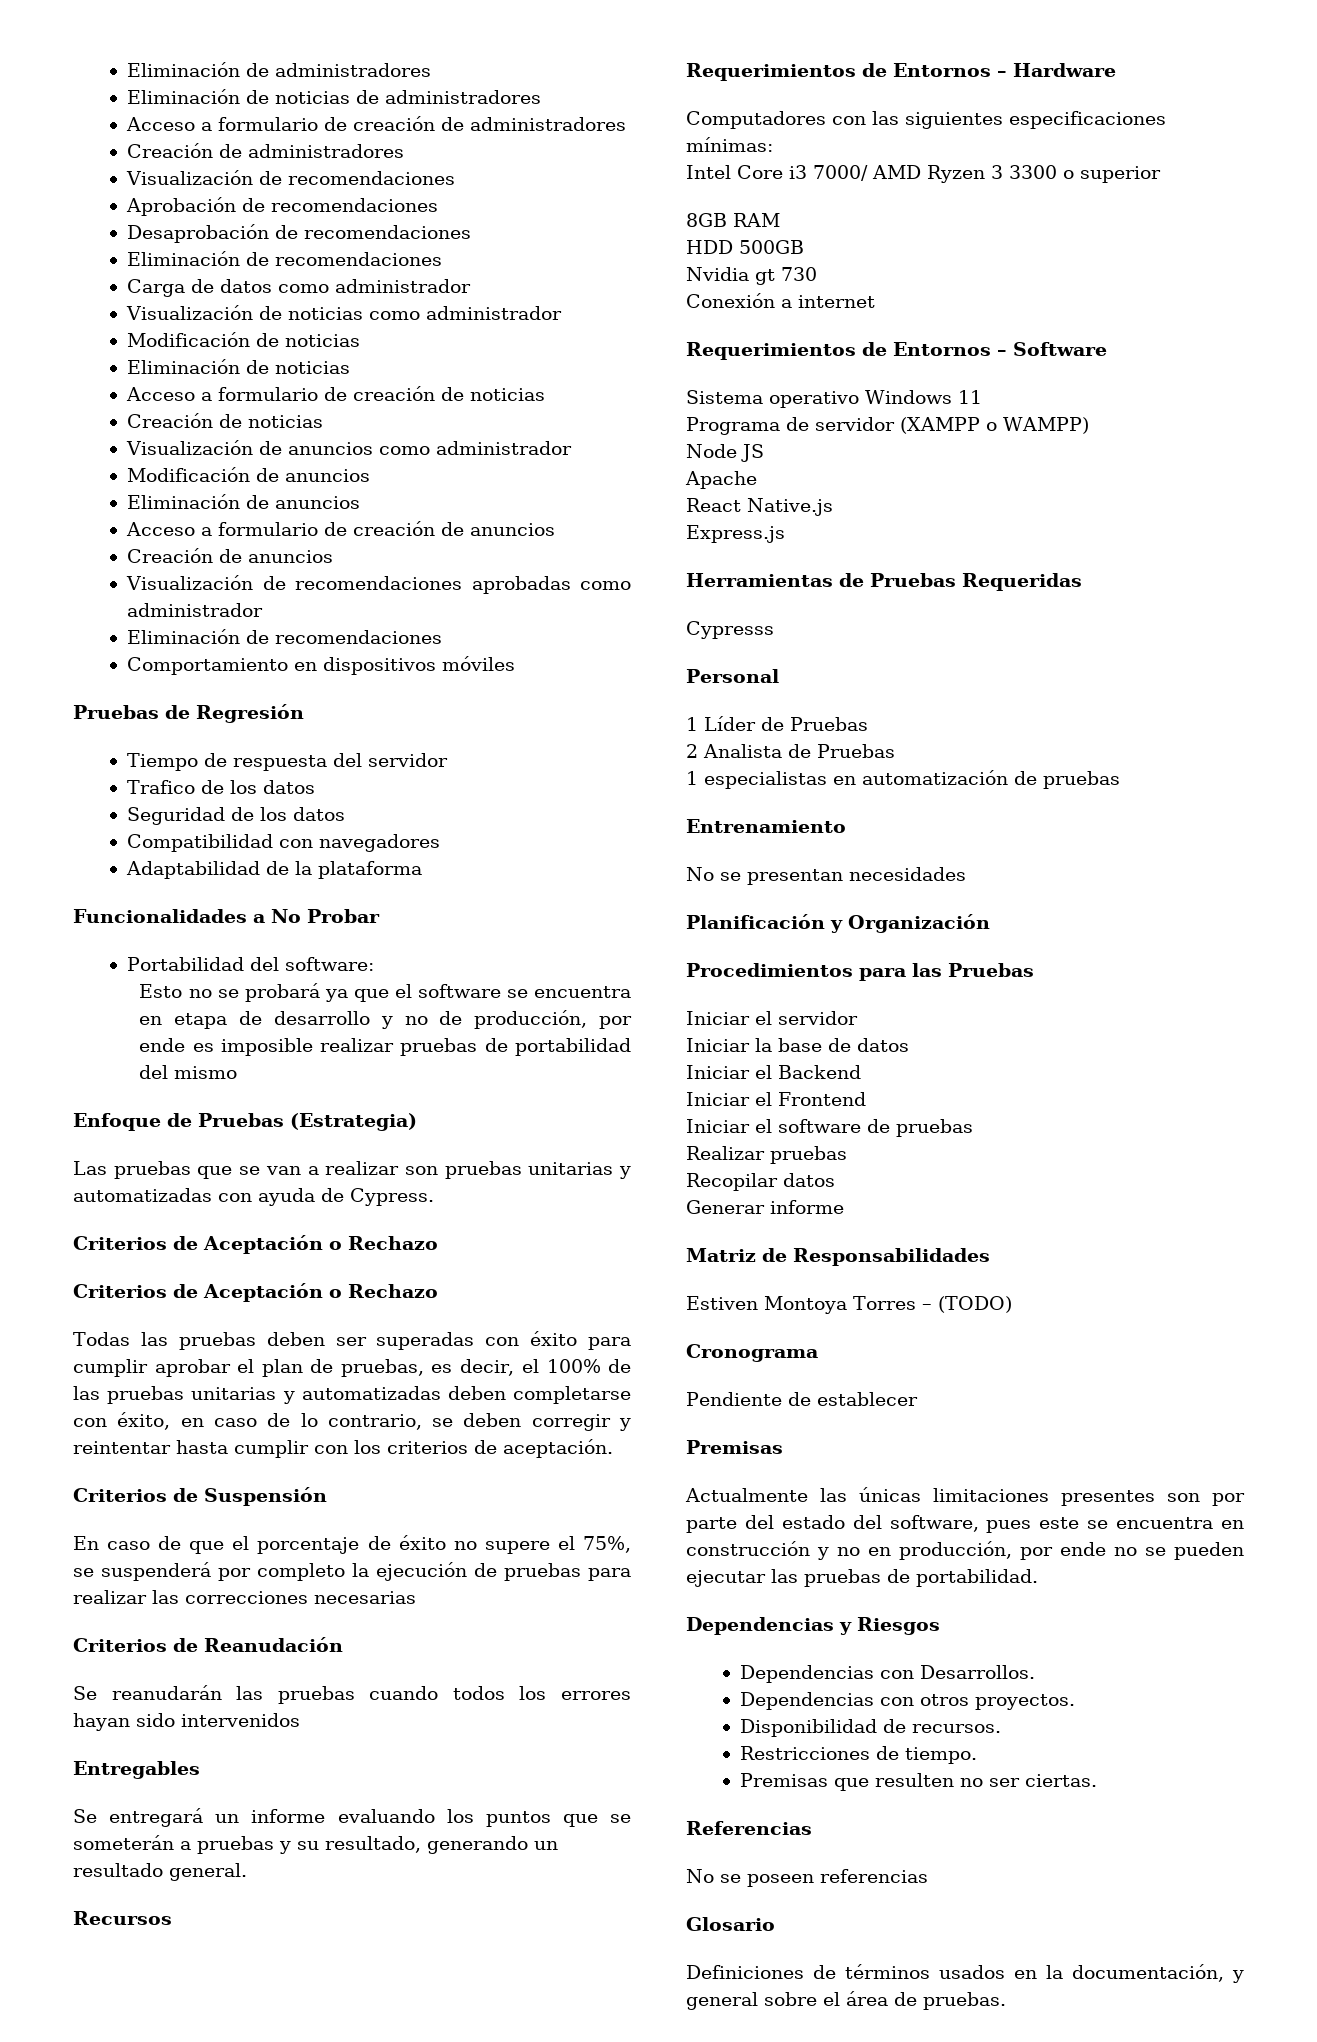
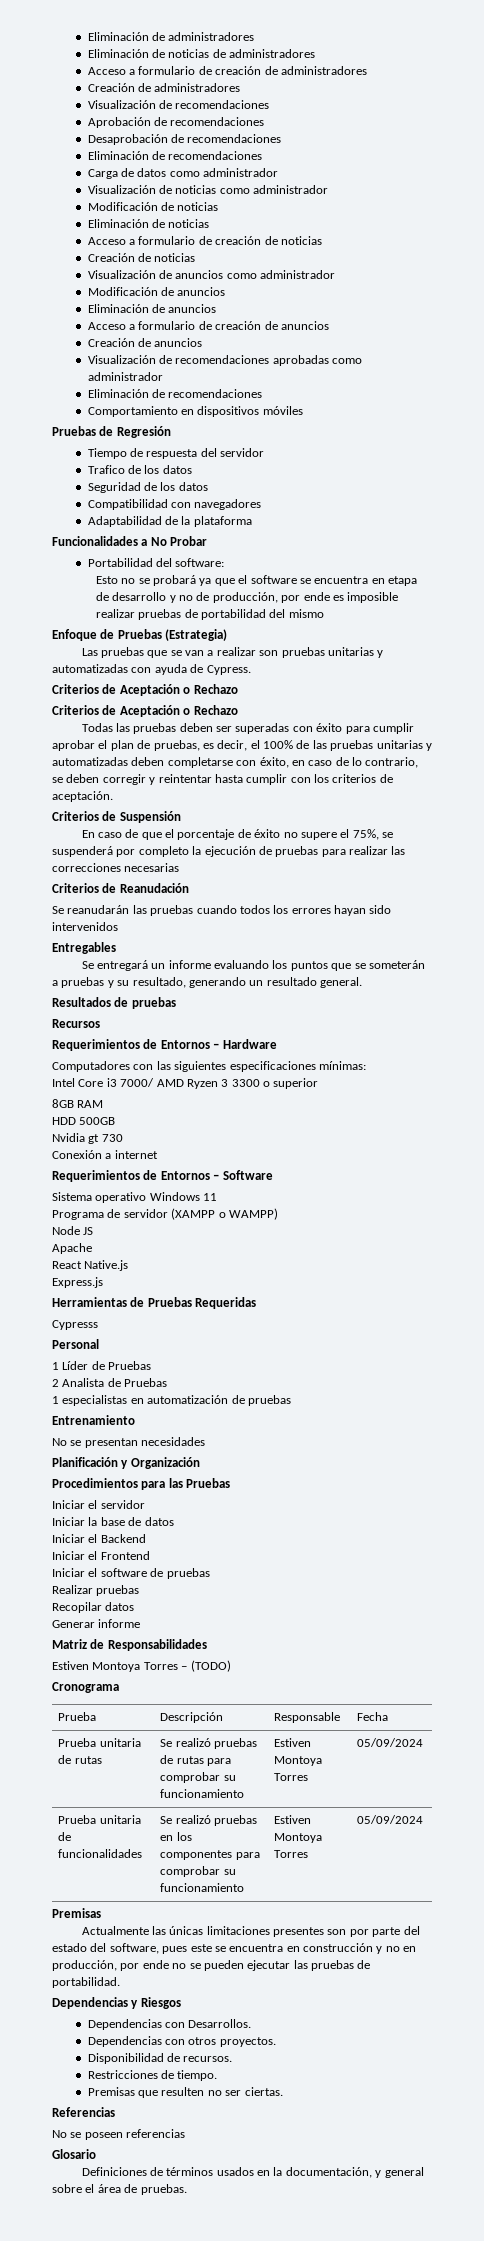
+ Resultados de pruebas
- Pendiente de establecer
+ Prueba | Descripción | Responsable | Fecha
+ Prueba unitaria de rutas | Se realizó pruebas de rutas para comprobar su funcionamiento | Estiven Montoya Torres | 05/09/2024
+ Prueba unitaria de funcionalidades | Se realizó pruebas en los componentes para comprobar su funcionamiento | Estiven Montoya Torres | 05/09/2024

